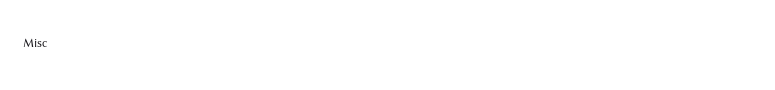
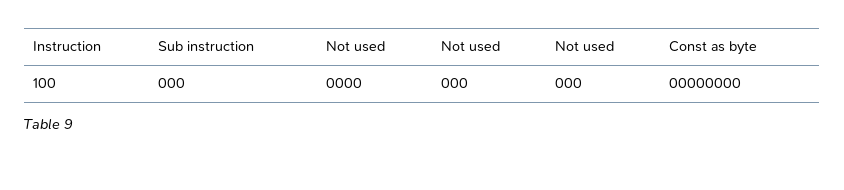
- Misc
+ Instruction | Sub instruction | Not used | Not used | Not used | Const as byte
+ 100 | 000 | 0000 | 000 | 000 | 00000000
+ Table 9

